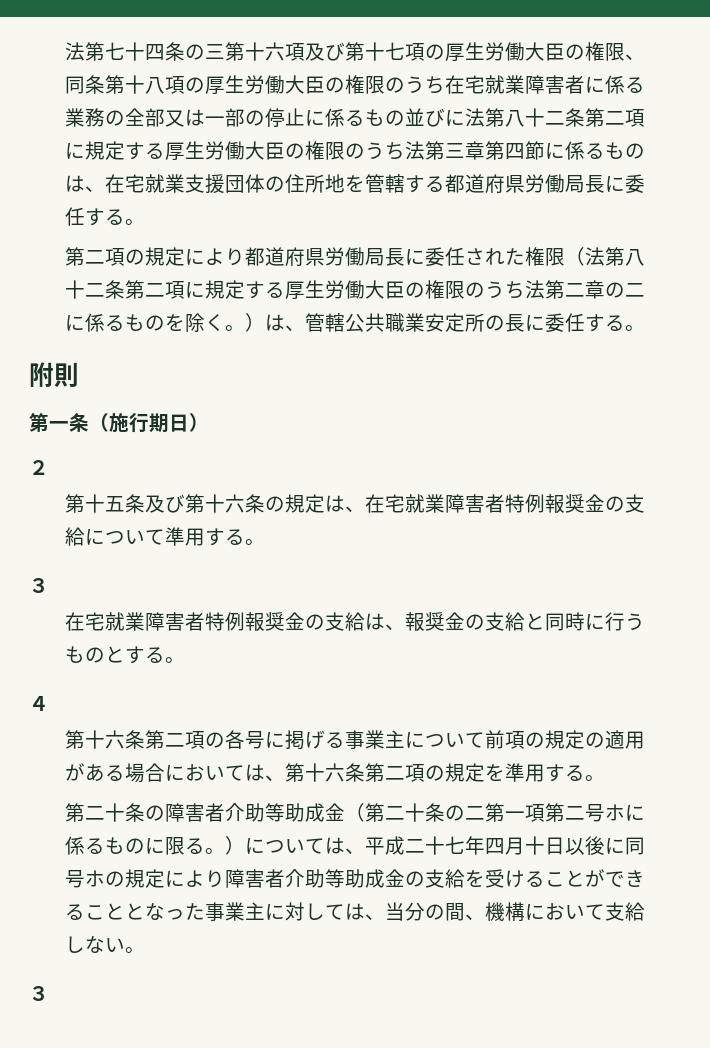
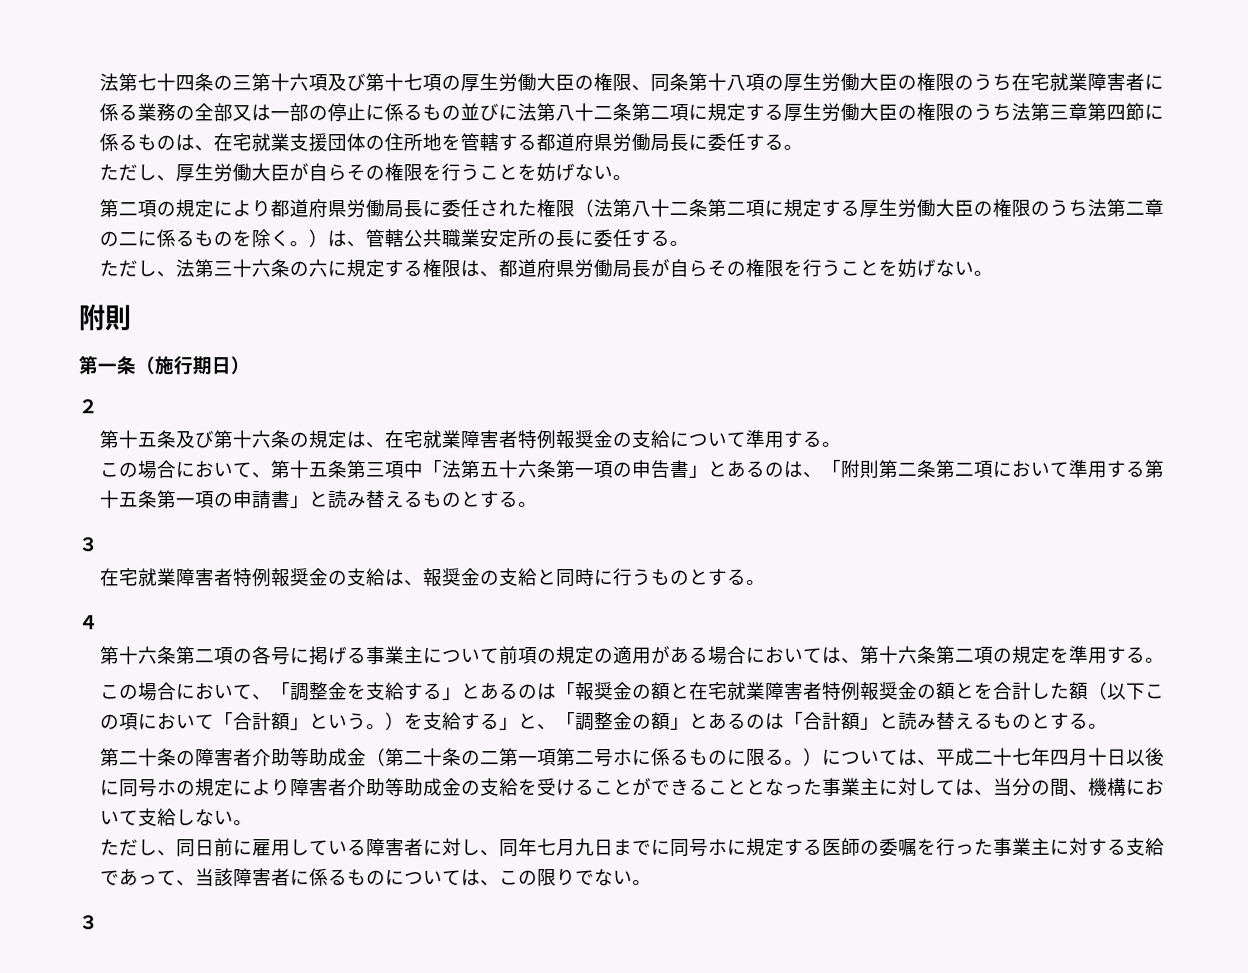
+ ただし、厚生労働大臣が自らその権限を行うことを妨げない。
+ ただし、法第三十六条の六に規定する権限は、都道府県労働局長が自らその権限を行うことを妨げない。
+ この場合において、第十五条第三項中「法第五十六条第一項の申告書」とあるのは、「附則第二条第二項において準用する第十五条第一項の申請書」と読み替えるものとする。
+ この場合において、「調整金を支給する」とあるのは「報奨金の額と在宅就業障害者特例報奨金の額とを合計した額（以下この項において「合計額」という。）を支給する」と、「調整金の額」とあるのは「合計額」と読み替えるものとする。
+ ただし、同日前に雇用している障害者に対し、同年七月九日までに同号ホに規定する医師の委嘱を行った事業主に対する支給であって、当該障害者に係るものについては、この限りでない。

